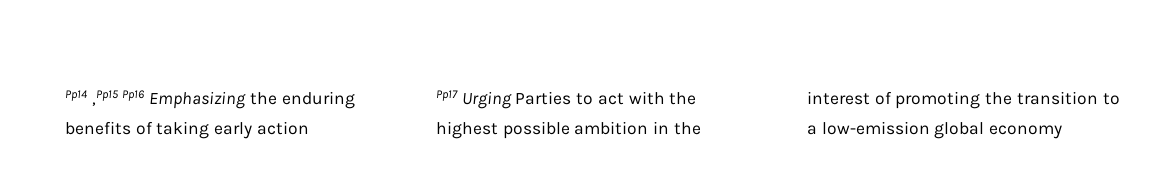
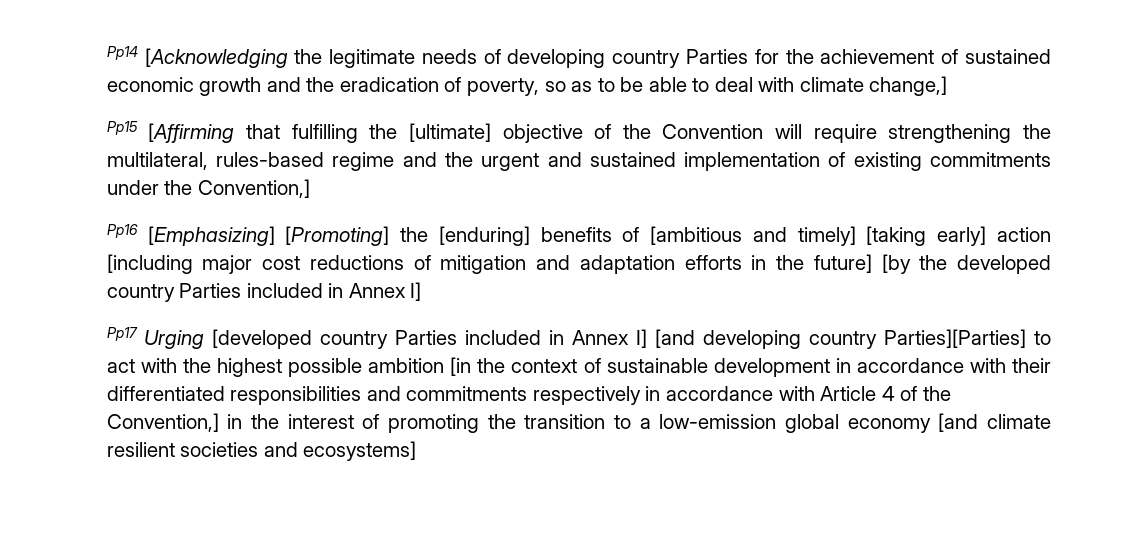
- Pp14 ,Pp15 Pp16 Emphasizing the enduring benefits of taking early action
- Pp17 Urging Parties to act with the highest possible ambition in the interest of promoting the transition to a low-emission global economy
+ Pp14 [Acknowledging the legitimate needs of developing country Parties for the achievement of sustained economic growth and the eradication of poverty, so as to be able to deal with climate change,]
+ Pp15 [Affirming that fulfilling the [ultimate] objective of the Convention will require strengthening the multilateral, rules-based regime and the urgent and sustained implementation of existing commitments under the Convention,]
+ Pp16 [Emphasizing] [Promoting] the [enduring] benefits of [ambitious and timely] [taking early] action [including major cost reductions of mitigation and adaptation efforts in the future] [by the developed country Parties included in Annex I]
+ Pp17 Urging [developed country Parties included in Annex I] [and developing country Parties][Parties] to act with the highest possible ambition [in the context of sustainable development in accordance with their differentiated responsibilities and commitments respectively in accordance with Article 4 of the Convention,] in the interest of promoting the transition to a low-emission global economy [and climate resilient societies and ecosystems]

